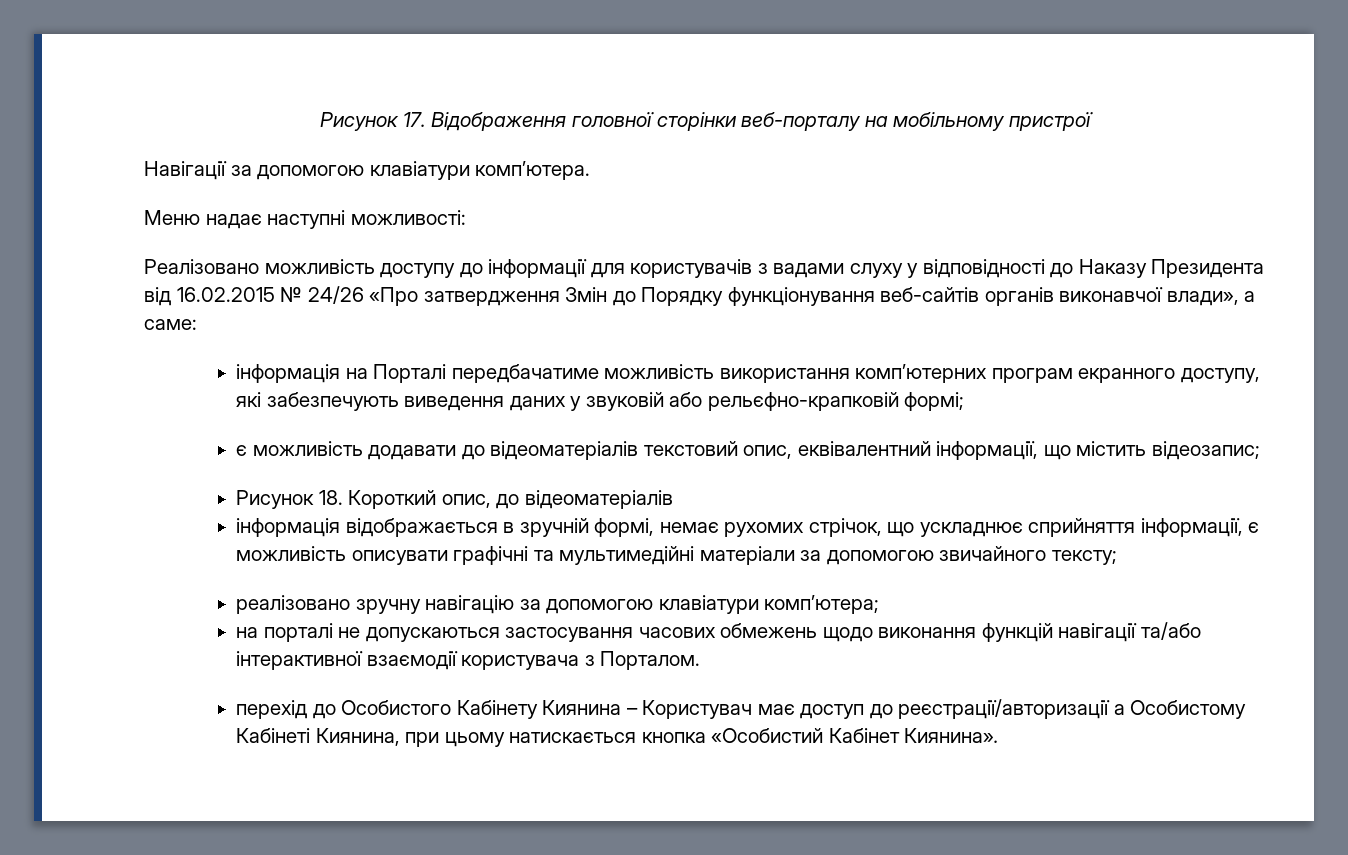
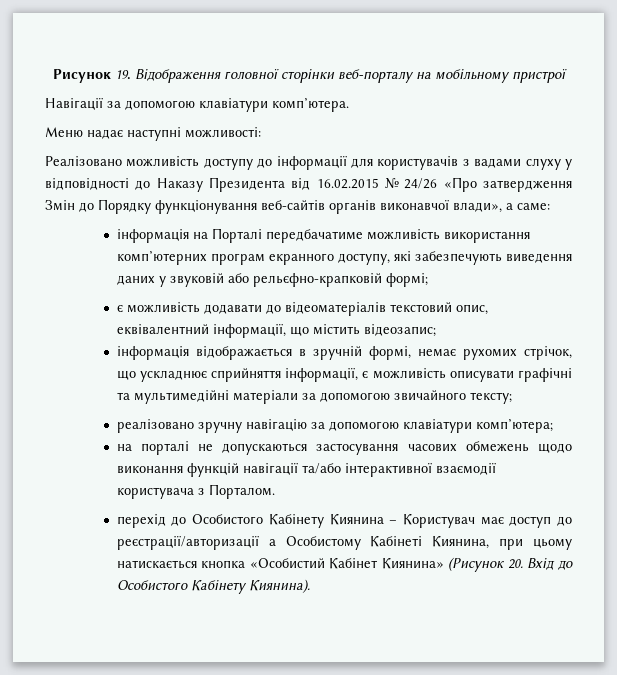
- Рисунок 17. Відображення головної сторінки веб-порталу на мобільному пристрої
+ Рисунок 19. Відображення головної сторінки веб-порталу на мобільному пристрої
- Рисунок 18. Короткий опис, до відеоматеріалів
- перехід до Особистого Кабінету Киянина – Користувач має доступ до реєстрації/авторизації а Особистому Кабінеті Киянина, при цьому натискається кнопка «Особистий Кабінет Киянина».
+ перехід до Особистого Кабінету Киянина – Користувач має доступ до реєстрації/авторизації а Особистому Кабінеті Киянина, при цьому натискається кнопка «Особистий Кабінет Киянина» (Рисунок 20. Вхід до Особистого Кабінету Киянина).

